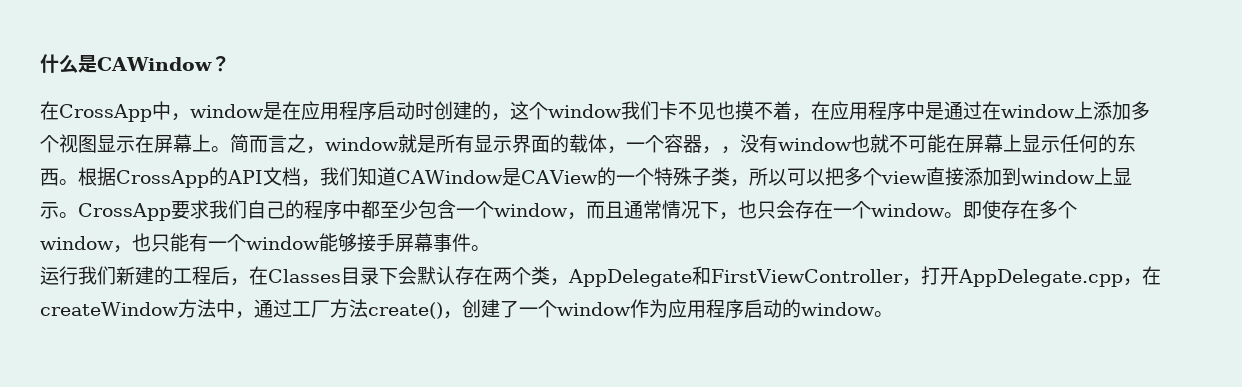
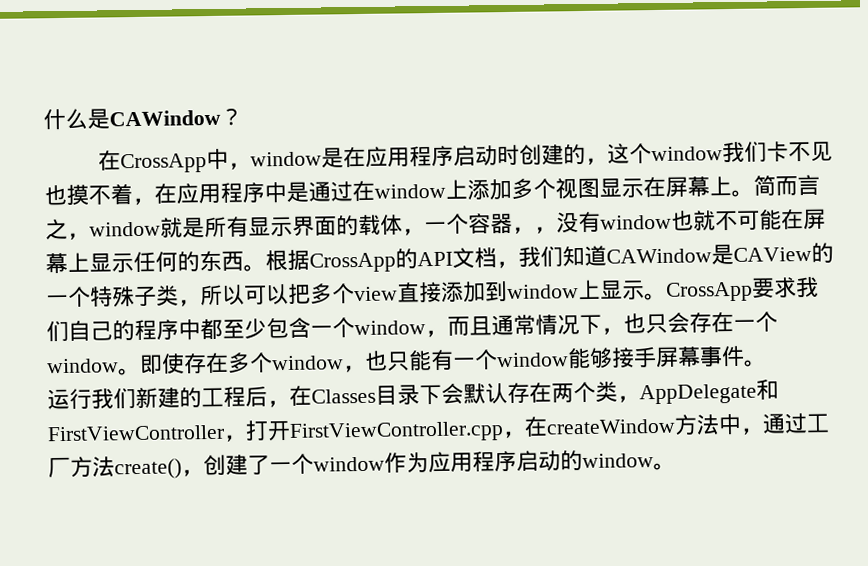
- 运行我们新建的工程后，在Classes目录下会默认存在两个类，AppDelegate和FirstViewController，打开AppDelegate.cpp，在createWindow方法中，通过工厂方法create()，创建了一个window作为应用程序启动的window。
+ 运行我们新建的工程后，在Classes目录下会默认存在两个类，AppDelegate和FirstViewController，打开FirstViewController.cpp，在createWindow方法中，通过工厂方法create()，创建了一个window作为应用程序启动的window。

